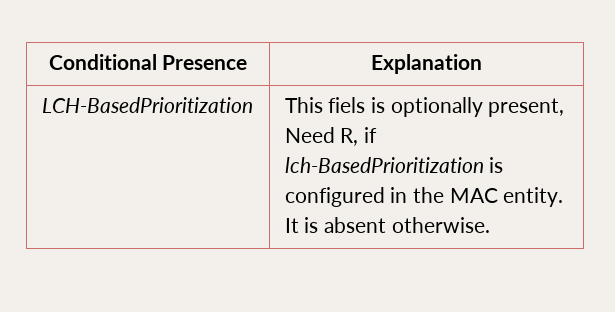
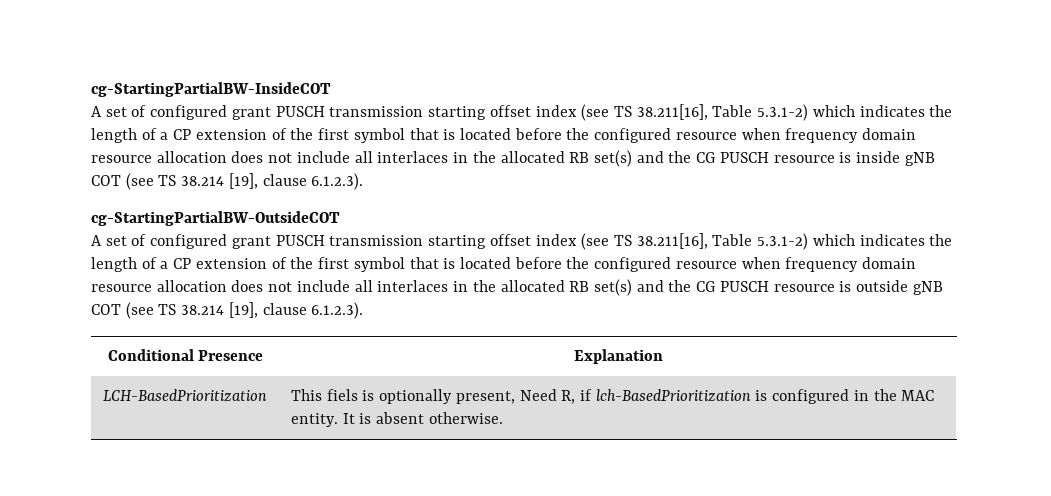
+ cg-StartingPartialBW-InsideCOT
+ A set of configured grant PUSCH transmission starting offset index (see TS 38.211[16], Table 5.3.1-2) which indicates the length of a CP extension of the first symbol that is located before the configured resource when frequency domain resource allocation does not include all interlaces in the allocated RB set(s) and the CG PUSCH resource is inside gNB COT (see TS 38.214 [19], clause 6.1.2.3).
+ cg-StartingPartialBW-OutsideCOT
+ A set of configured grant PUSCH transmission starting offset index (see TS 38.211[16], Table 5.3.1-2) which indicates the length of a CP extension of the first symbol that is located before the configured resource when frequency domain resource allocation does not include all interlaces in the allocated RB set(s) and the CG PUSCH resource is outside gNB COT (see TS 38.214 [19], clause 6.1.2.3).

